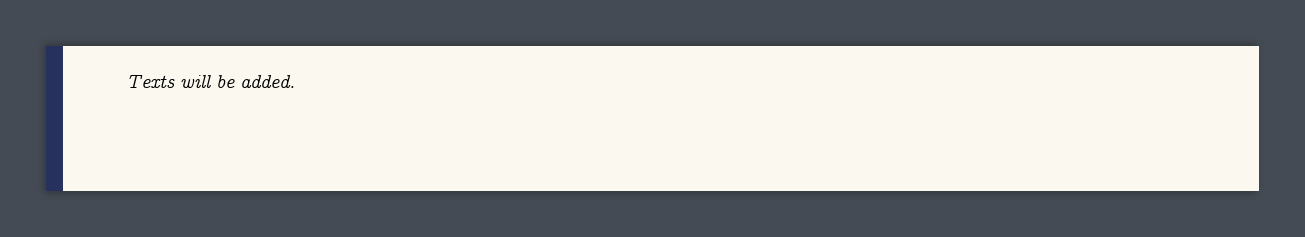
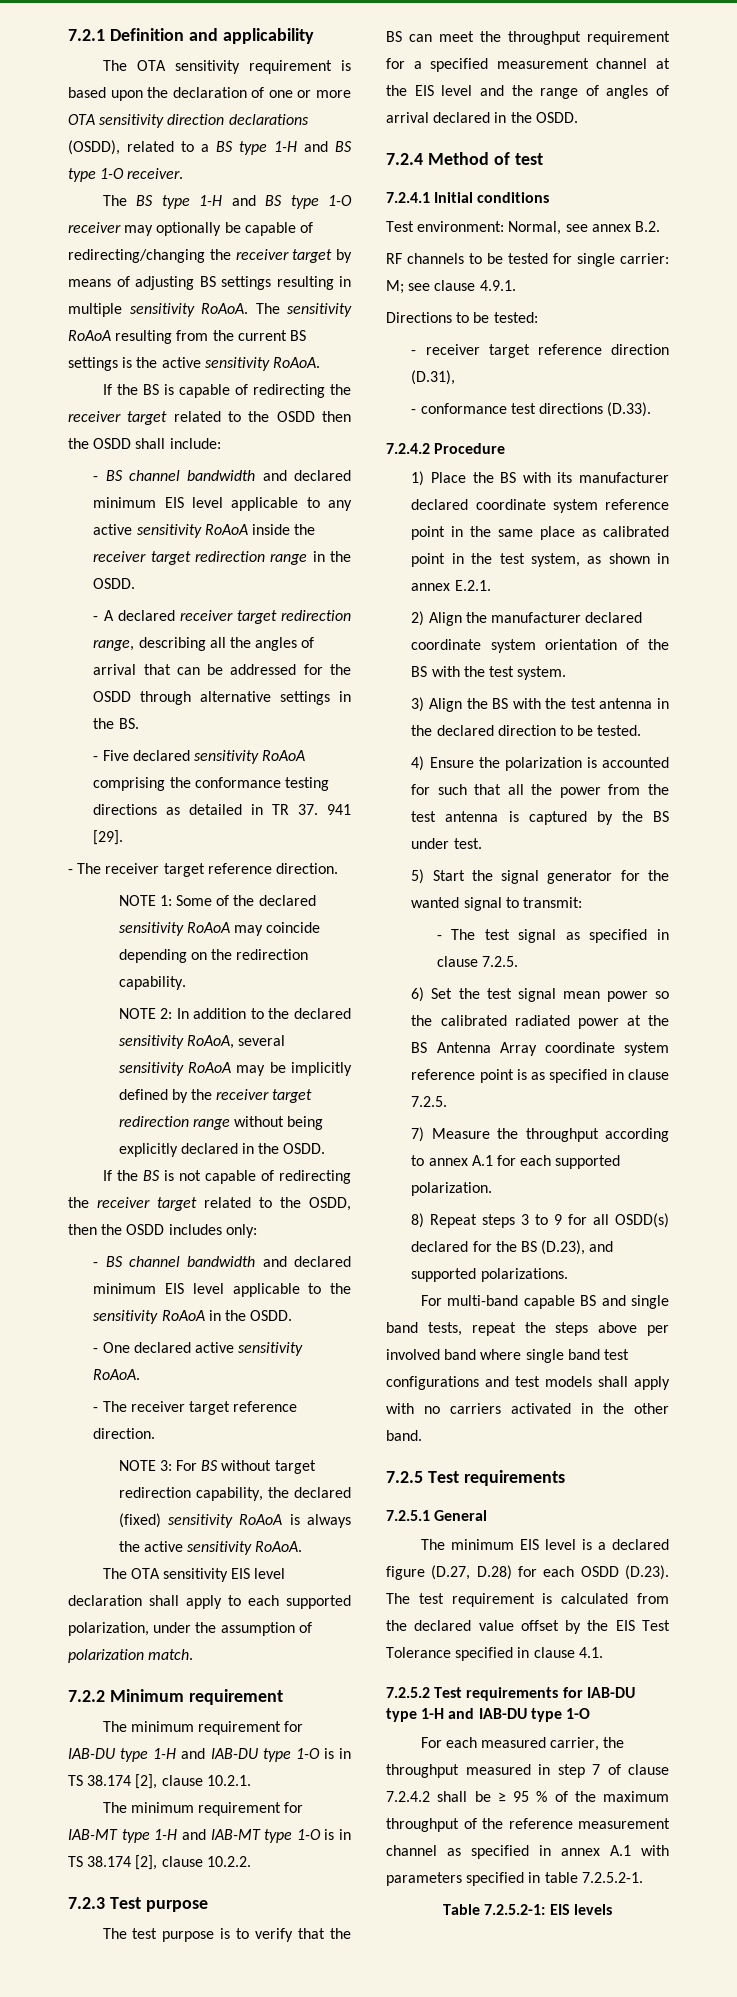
- Texts will be added.
+ 7.2.1 Definition and applicability
+ The OTA sensitivity requirement is based upon the declaration of one or more OTA sensitivity direction declarations (OSDD), related to a BS type 1-H and BS type 1-O receiver.
+ The BS type 1-H and BS type 1-O receiver may optionally be capable of redirecting/changing the receiver target by means of adjusting BS settings resulting in multiple sensitivity RoAoA. The sensitivity RoAoA resulting from the current BS settings is the active sensitivity RoAoA.
+ If the BS is capable of redirecting the receiver target related to the OSDD then the OSDD shall include:
+ - BS channel bandwidth and declared minimum EIS level applicable to any active sensitivity RoAoA inside the receiver target redirection range in the OSDD.
+ - A declared receiver target redirection range, describing all the angles of arrival that can be addressed for the OSDD through alternative settings in the BS.
+ - Five declared sensitivity RoAoA comprising the conformance testing directions as detailed in TR 37. 941 [29].
+ - The receiver target reference direction.
+ NOTE 1: Some of the declared sensitivity RoAoA may coincide depending on the redirection capability.
+ NOTE 2: In addition to the declared sensitivity RoAoA, several sensitivity RoAoA may be implicitly defined by the receiver target redirection range without being explicitly declared in the OSDD.
+ If the BS is not capable of redirecting the receiver target related to the OSDD, then the OSDD includes only:
+ - BS channel bandwidth and declared minimum EIS level applicable to the sensitivity RoAoA in the OSDD.
+ - One declared active sensitivity RoAoA.
+ - The receiver target reference direction.
+ NOTE 3: For BS without target redirection capability, the declared (fixed) sensitivity RoAoA is always the active sensitivity RoAoA.
+ The OTA sensitivity EIS level declaration shall apply to each supported polarization, under the assumption of polarization match.
+ 7.2.2 Minimum requirement
+ The minimum requirement for IAB-DU type 1-H and IAB-DU type 1-O is in TS 38.174 [2], clause 10.2.1.
+ The minimum requirement for IAB-MT type 1-H and IAB-MT type 1-O is in TS 38.174 [2], clause 10.2.2.
+ 7.2.3 Test purpose
+ The test purpose is to verify that the BS can meet the throughput requirement for a specified measurement channel at the EIS level and the range of angles of arrival declared in the OSDD.
+ 7.2.4 Method of test
+ 7.2.4.1 Initial conditions
+ Test environment: Normal, see annex B.2.
+ RF channels to be tested for single carrier: M; see clause 4.9.1.
+ Directions to be tested:
+ - receiver target reference direction (D.31),
+ - conformance test directions (D.33).
+ 7.2.4.2 Procedure
+ 1) Place the BS with its manufacturer declared coordinate system reference point in the same place as calibrated point in the test system, as shown in annex E.2.1.
+ 2) Align the manufacturer declared coordinate system orientation of the BS with the test system.
+ 3) Align the BS with the test antenna in the declared direction to be tested.
+ 4) Ensure the polarization is accounted for such that all the power from the test antenna is captured by the BS under test.
+ 5) Start the signal generator for the wanted signal to transmit:
+ - The test signal as specified in clause 7.2.5.
+ 6) Set the test signal mean power so the calibrated radiated power at the BS Antenna Array coordinate system reference point is as specified in clause 7.2.5.
+ 7) Measure the throughput according to annex A.1 for each supported polarization.
+ 8) Repeat steps 3 to 9 for all OSDD(s) declared for the BS (D.23), and supported polarizations.
+ For multi-band capable BS and single band tests, repeat the steps above per involved band where single band test configurations and test models shall apply with no carriers activated in the other band.
+ 7.2.5 Test requirements
+ 7.2.5.1 General
+ The minimum EIS level is a declared figure (D.27, D.28) for each OSDD (D.23). The test requirement is calculated from the declared value offset by the EIS Test Tolerance specified in clause 4.1.
+ 7.2.5.2 Test requirements for IAB-DU type 1-H and IAB-DU type 1-O
+ For each measured carrier, the throughput measured in step 7 of clause 7.2.4.2 shall be ≥ 95 % of the maximum throughput of the reference measurement channel as specified in annex A.1 with parameters specified in table 7.2.5.2-1.
+ Table 7.2.5.2-1: EIS levels

